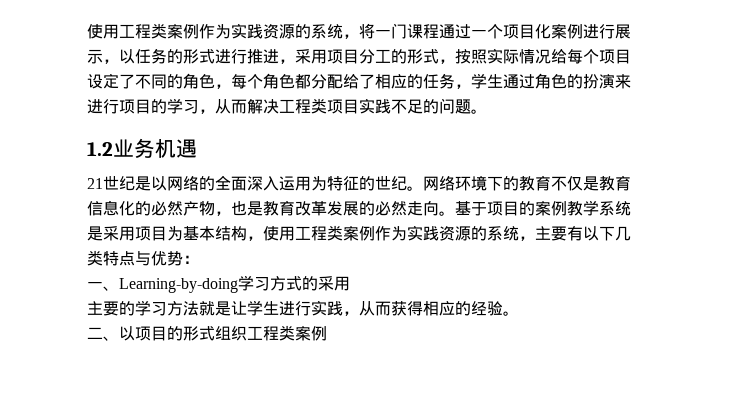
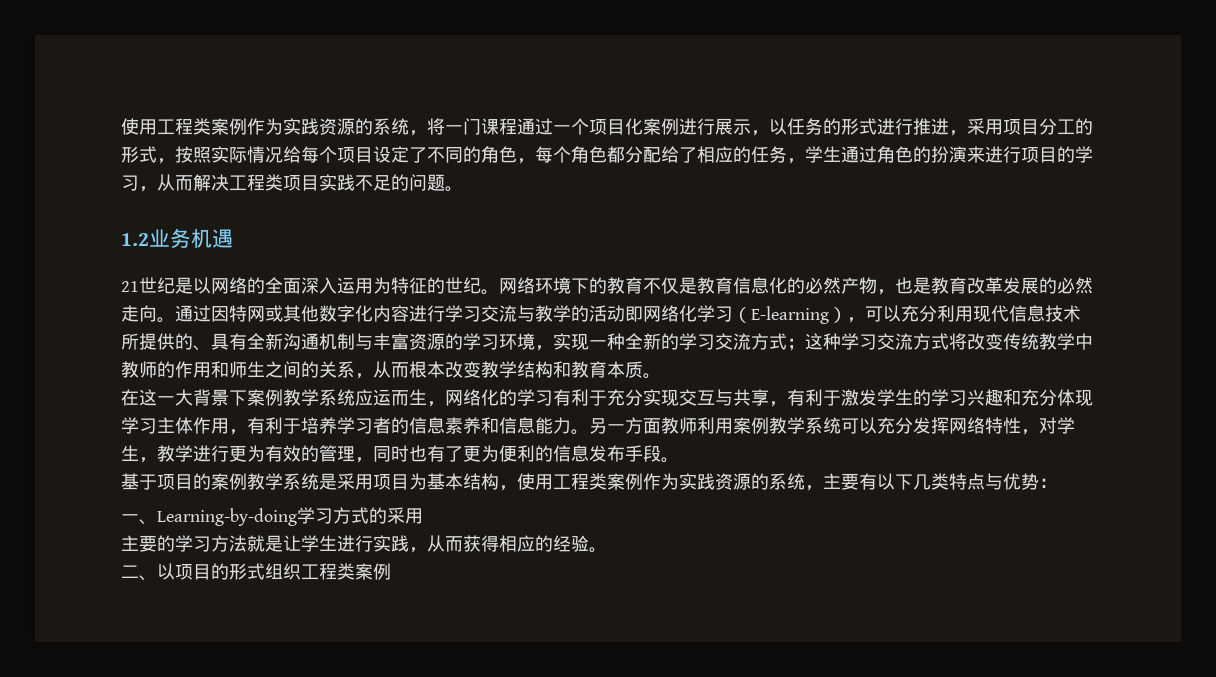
- 网络环境下的教育不仅是教育信息化的必然产物，也是教育改革发展的必然走向。基于项目的案例教学系统是采用项目为基本结构，使用工程类案例作为实践资源的系统，主要有以下几类特点与优势：
+ 网络环境下的教育不仅是教育信息化的必然产物，也是教育改革发展的必然走向。通过因特网或其他数字化内容进行学习交流与教学的活动即网络化学习（E-learning），可以充分利用现代信息技术所提供的、具有全新沟通机制与丰富资源的学习环境，实现一种全新的学习交流方式；这种学习交流方式将改变传统教学中教师的作用和师生之间的关系，从而根本改变教学结构和教育本质。
+ 在这一大背景下案例教学系统应运而生，网络化的学习有利于充分实现交互与共享，有利于激发学生的学习兴趣和充分体现学习主体作用，有利于培养学习者的信息素养和信息能力。另一方面教师利用案例教学系统可以充分发挥网络特性，对学生，教学进行更为有效的管理，同时也有了更为便利的信息发布手段。
+ 基于项目的案例教学系统是采用项目为基本结构，使用工程类案例作为实践资源的系统，主要有以下几类特点与优势：

